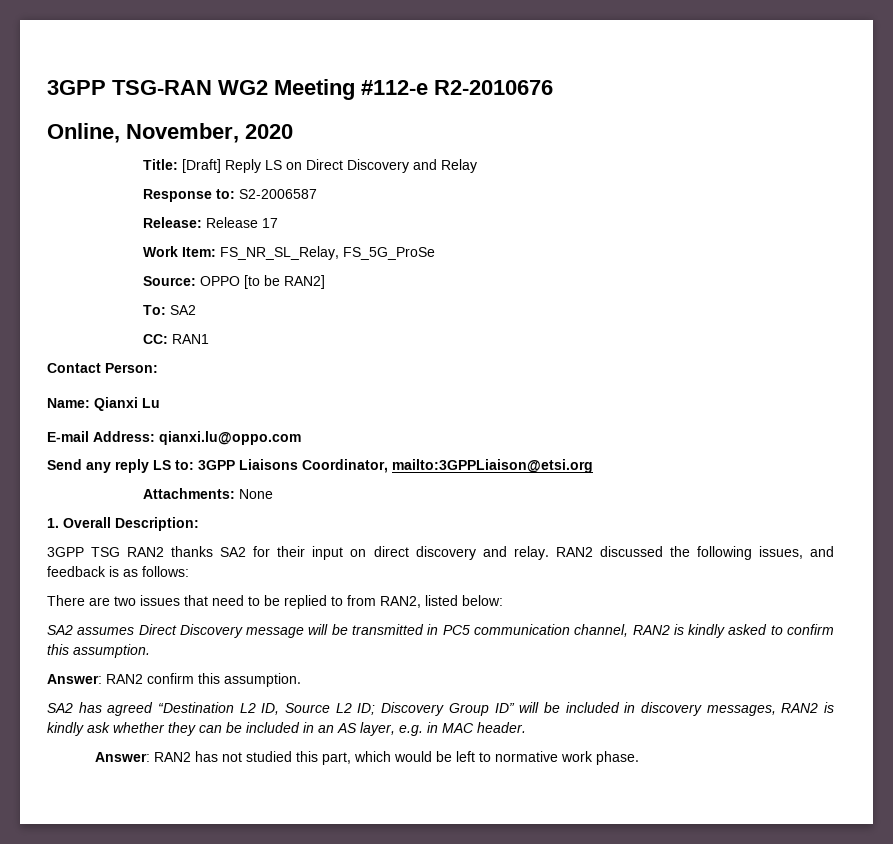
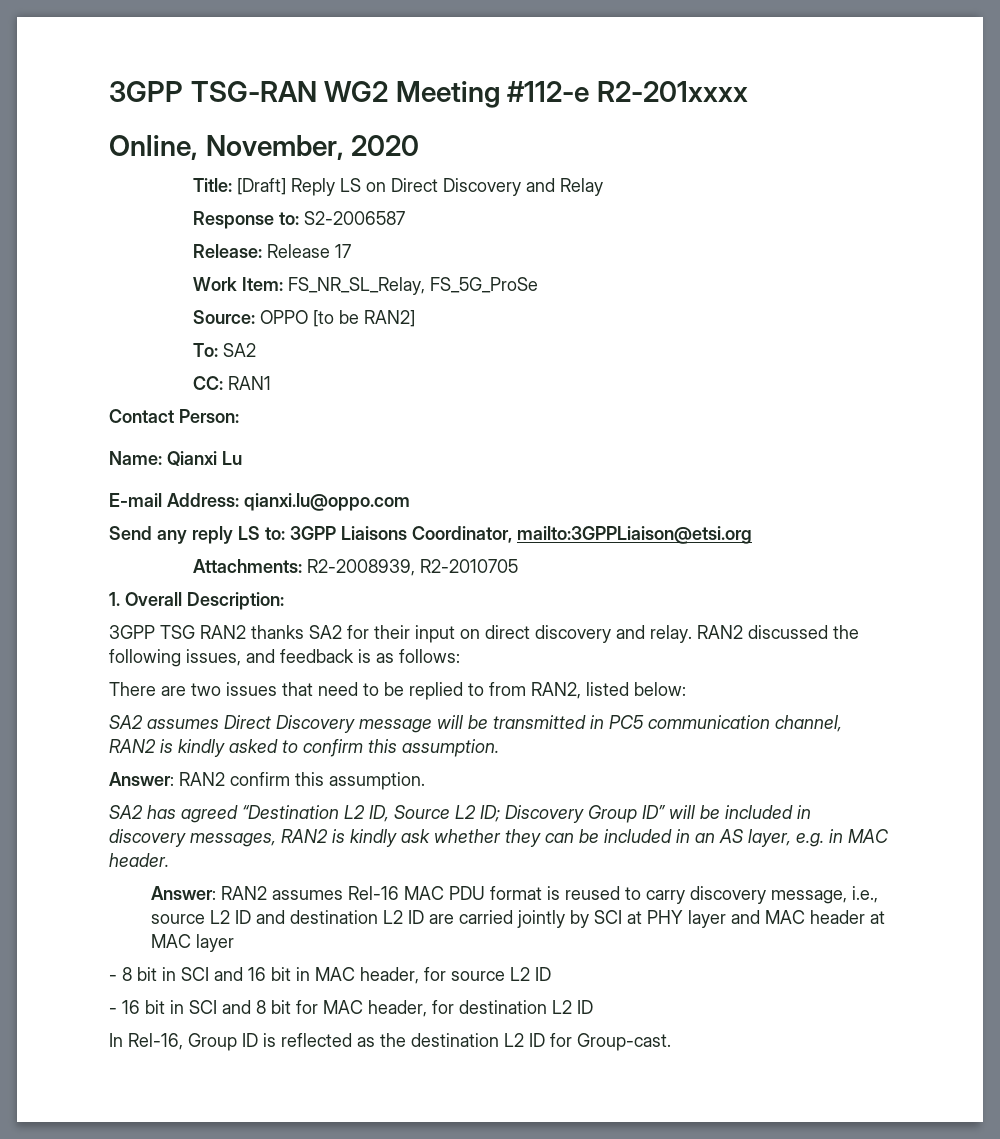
- 3GPP TSG-RAN WG2 Meeting #112-e R2-2010676
+ 3GPP TSG-RAN WG2 Meeting #112-e R2-201xxxx
- Attachments: None
+ Attachments: R2-2008939, R2-2010705
- Answer: RAN2 has not studied this part, which would be left to normative work phase.
+ Answer: RAN2 assumes Rel-16 MAC PDU format is reused to carry discovery message, i.e., source L2 ID and destination L2 ID are carried jointly by SCI at PHY layer and MAC header at MAC layer
+ - 8 bit in SCI and 16 bit in MAC header, for source L2 ID
+ - 16 bit in SCI and 8 bit for MAC header, for destination L2 ID
+ In Rel-16, Group ID is reflected as the destination L2 ID for Group-cast.

